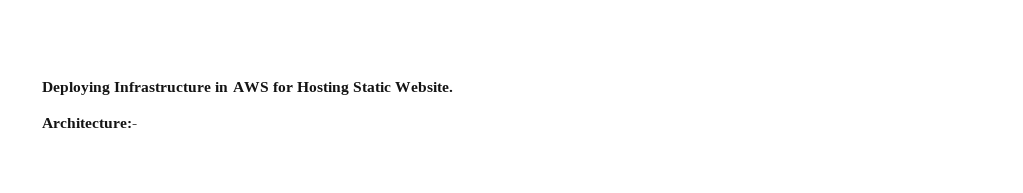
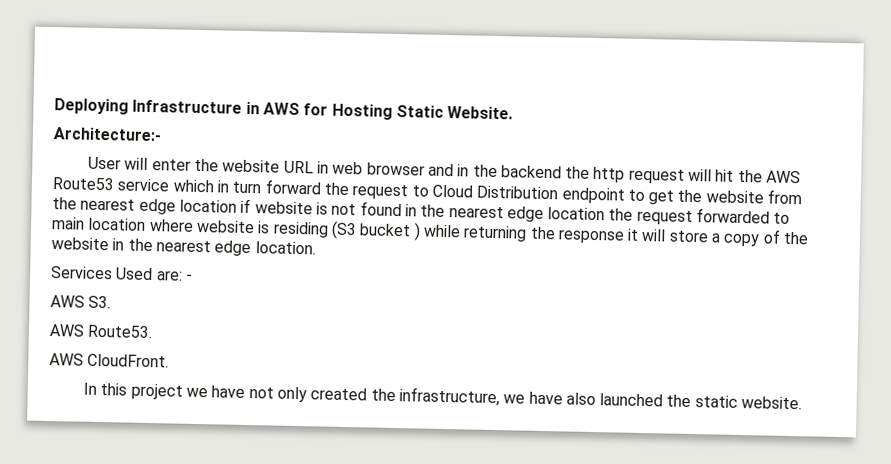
+ User will enter the website URL in web browser and in the backend the http request will hit the AWS Route53 service which in turn forward the request to Cloud Distribution endpoint to get the website from the nearest edge location if website is not found in the nearest edge location the request forwarded to main location where website is residing (S3 bucket ) while returning the response it will store a copy of the website in the nearest edge location.
+ Services Used are: -
+ AWS S3.
+ AWS Route53.
+ AWS CloudFront.
+ In this project we have not only created the infrastructure, we have also launched the static website.

